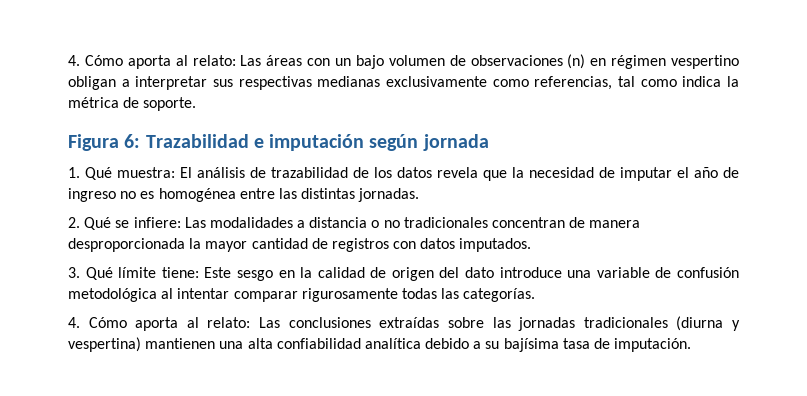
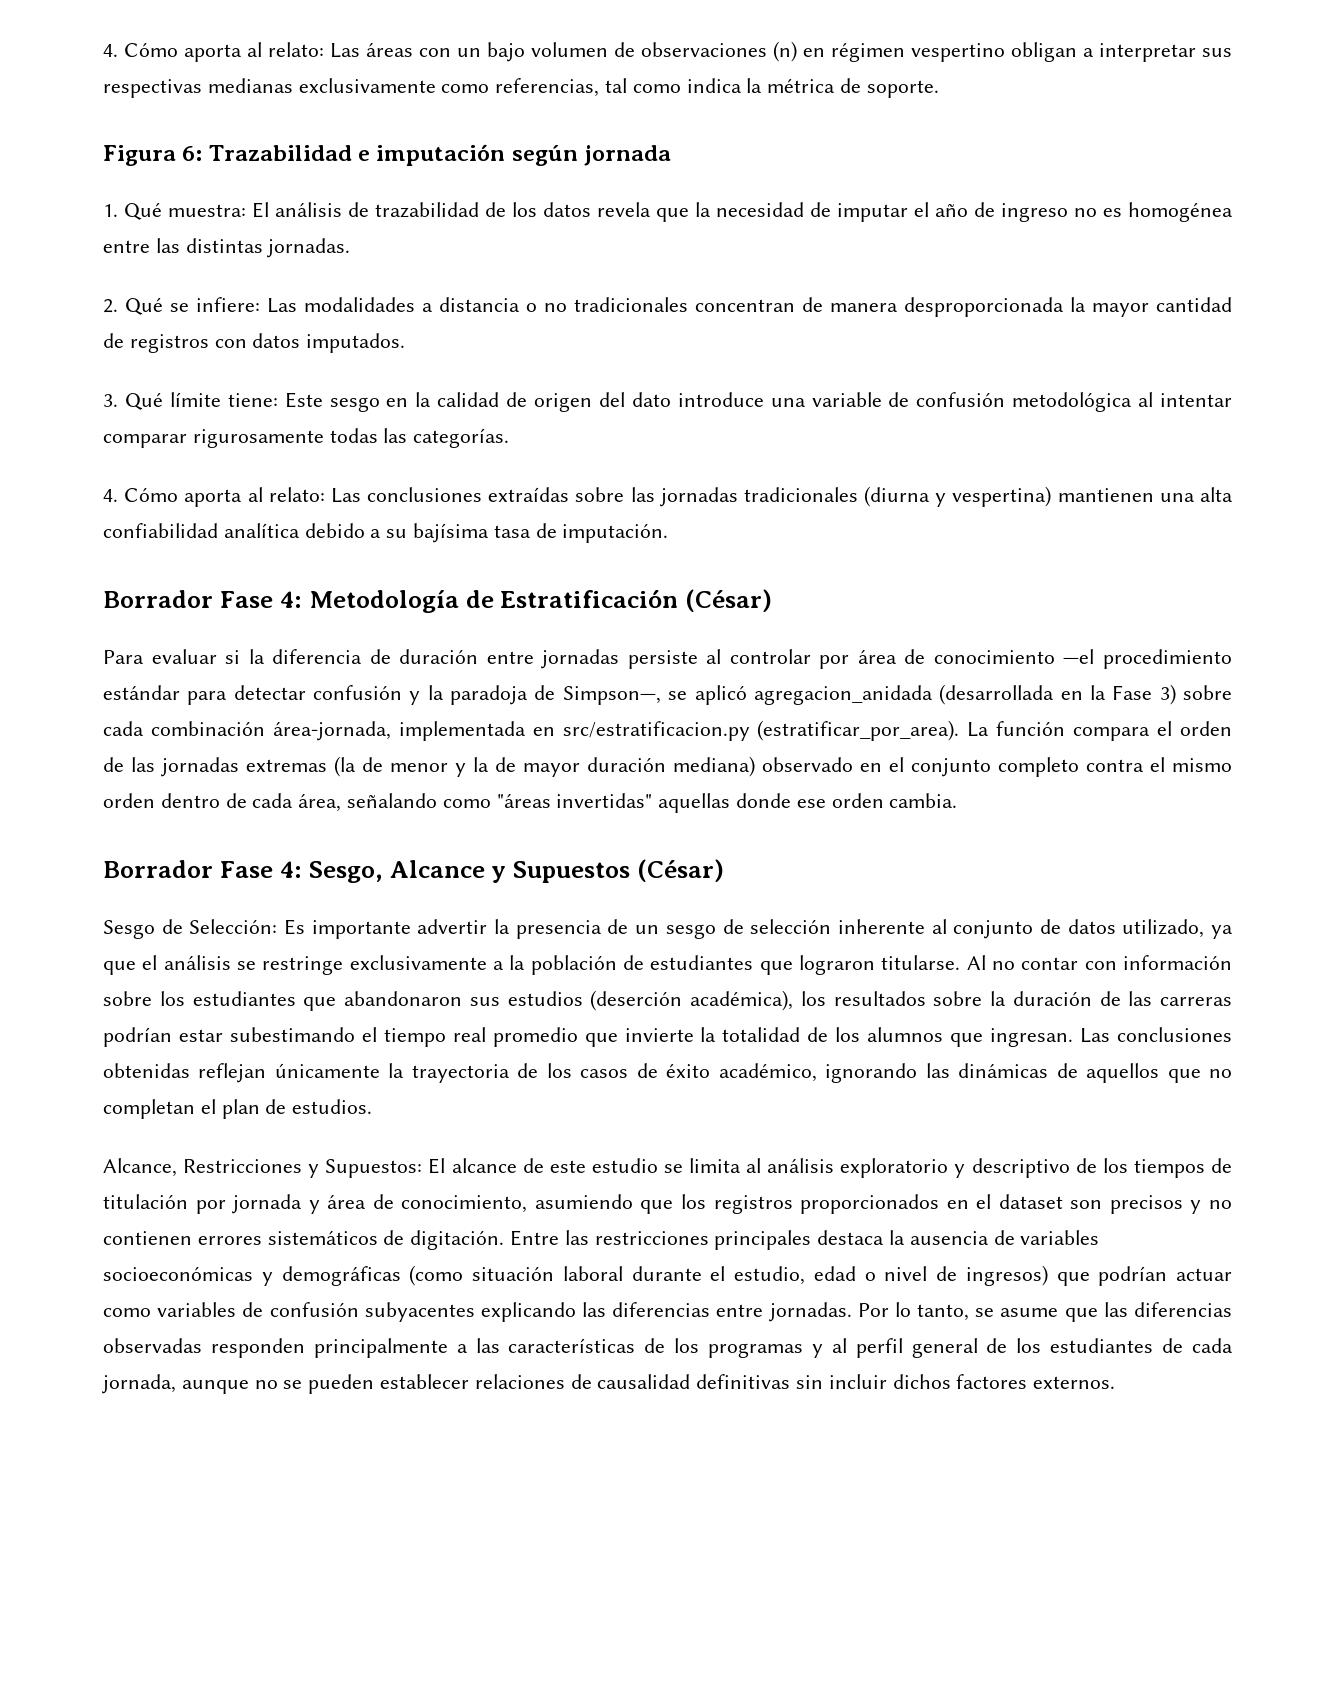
+ Borrador Fase 4: Metodología de Estratificación (César)
+ Para evaluar si la diferencia de duración entre jornadas persiste al controlar por área de conocimiento —el procedimiento estándar para detectar confusión y la paradoja de Simpson—, se aplicó agregacion_anidada (desarrollada en la Fase 3) sobre cada combinación área-jornada, implementada en src/estratificacion.py (estratificar_por_area). La función compara el orden de las jornadas extremas (la de menor y la de mayor duración mediana) observado en el conjunto completo contra el mismo orden dentro de cada área, señalando como "áreas invertidas" aquellas donde ese orden cambia.
+ Borrador Fase 4: Sesgo, Alcance y Supuestos (César)
+ Sesgo de Selección: Es importante advertir la presencia de un sesgo de selección inherente al conjunto de datos utilizado, ya que el análisis se restringe exclusivamente a la población de estudiantes que lograron titularse. Al no contar con información sobre los estudiantes que abandonaron sus estudios (deserción académica), los resultados sobre la duración de las carreras podrían estar subestimando el tiempo real promedio que invierte la totalidad de los alumnos que ingresan. Las conclusiones obtenidas reflejan únicamente la trayectoria de los casos de éxito académico, ignorando las dinámicas de aquellos que no completan el plan de estudios.
+ Alcance, Restricciones y Supuestos: El alcance de este estudio se limita al análisis exploratorio y descriptivo de los tiempos de titulación por jornada y área de conocimiento, asumiendo que los registros proporcionados en el dataset son precisos y no contienen errores sistemáticos de digitación. Entre las restricciones principales destaca la ausencia de variables socioeconómicas y demográficas (como situación laboral durante el estudio, edad o nivel de ingresos) que podrían actuar como variables de confusión subyacentes explicando las diferencias entre jornadas. Por lo tanto, se asume que las diferencias observadas responden principalmente a las características de los programas y al perfil general de los estudiantes de cada jornada, aunque no se pueden establecer relaciones de causalidad definitivas sin incluir dichos factores externos.

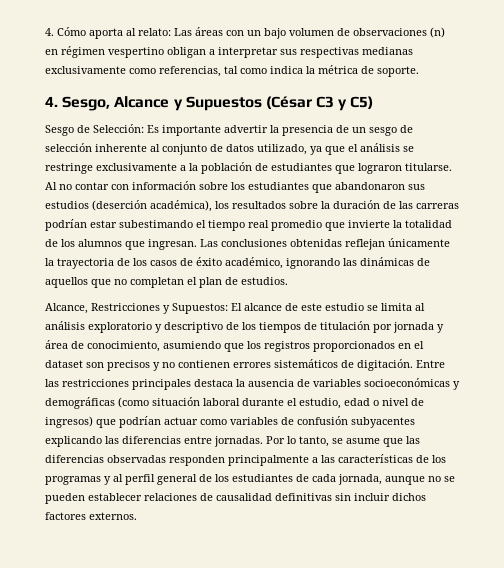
- Figura 6: Trazabilidad e imputación según jornada
- 1. Qué muestra: El análisis de trazabilidad de los datos revela que la necesidad de imputar el año de ingreso no es homogénea entre las distintas jornadas.
- 2. Qué se infiere: Las modalidades a distancia o no tradicionales concentran de manera desproporcionada la mayor cantidad de registros con datos imputados.
- 3. Qué límite tiene: Este sesgo en la calidad de origen del dato introduce una variable de confusión metodológica al intentar comparar rigurosamente todas las categorías.
- 4. Cómo aporta al relato: Las conclusiones extraídas sobre las jornadas tradicionales (diurna y vespertina) mantienen una alta confiabilidad analítica debido a su bajísima tasa de imputación.
- Borrador Fase 4: Metodología de Estratificación (César)
- Para evaluar si la diferencia de duración entre jornadas persiste al controlar por área de conocimiento —el procedimiento estándar para detectar confusión y la paradoja de Simpson—, se aplicó agregacion_anidada (desarrollada en la Fase 3) sobre cada combinación área-jornada, implementada en src/estratificacion.py (estratificar_por_area). La función compara el orden de las jornadas extremas (la de menor y la de mayor duración mediana) observado en el conjunto completo contra el mismo orden dentro de cada área, señalando como "áreas invertidas" aquellas donde ese orden cambia.
- Borrador Fase 4: Sesgo, Alcance y Supuestos (César)
+ 4. Sesgo, Alcance y Supuestos (César C3 y C5)

